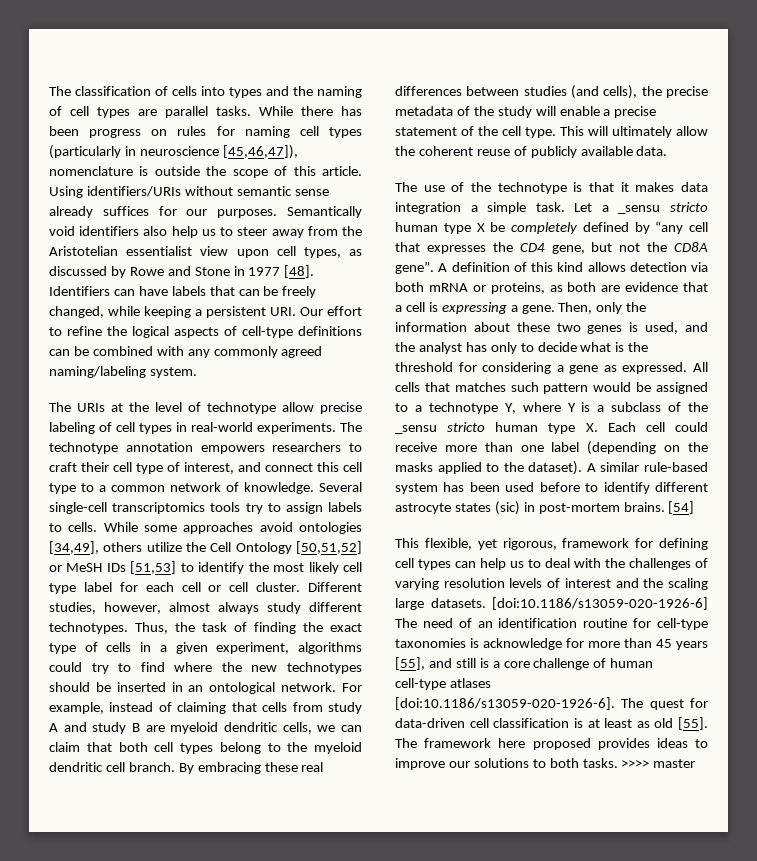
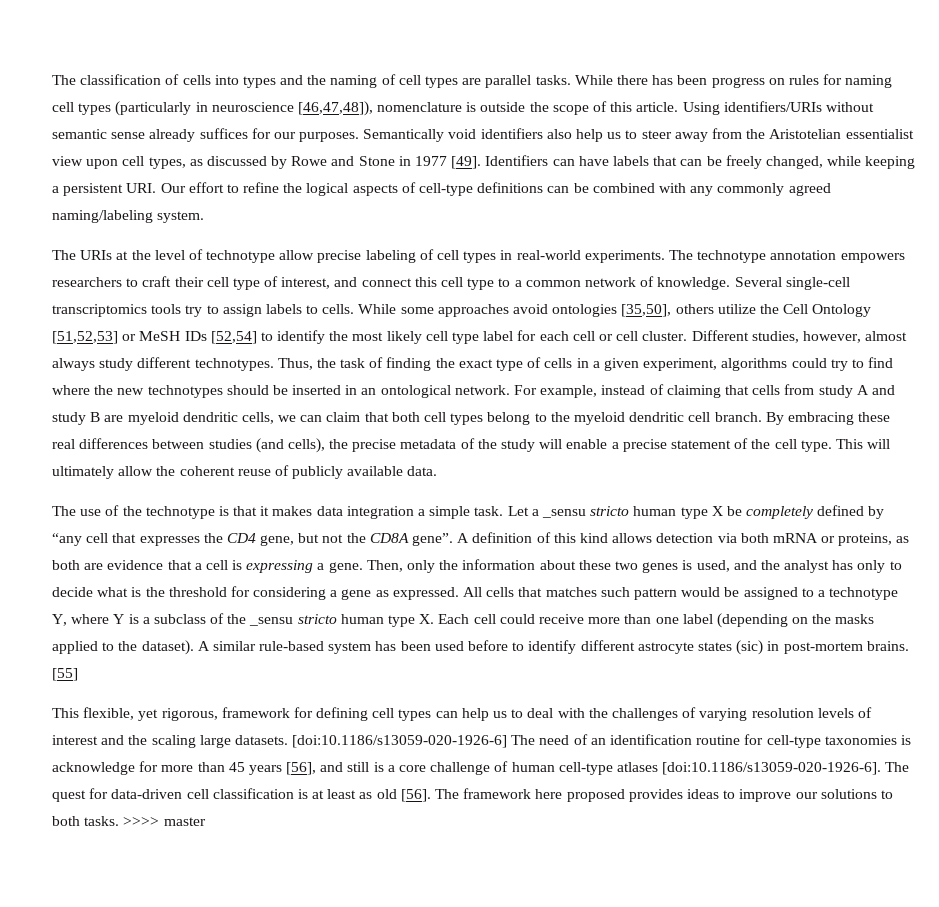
- While there has been progress on rules for naming cell types (particularly in neuroscience [45,46,47]), nomenclature is outside the scope of this article.
+ While there has been progress on rules for naming cell types (particularly in neuroscience [46,47,48]), nomenclature is outside the scope of this article.
- Semantically void identifiers also help us to steer away from the Aristotelian essentialist view upon cell types, as discussed by Rowe and Stone in 1977 [48].
+ Semantically void identifiers also help us to steer away from the Aristotelian essentialist view upon cell types, as discussed by Rowe and Stone in 1977 [49].
- While some approaches avoid ontologies [34,49], others utilize the Cell Ontology [50,51,52] or MeSH IDs [51,53] to identify the most likely cell type label for each cell or cell cluster.
+ While some approaches avoid ontologies [35,50], others utilize the Cell Ontology [51,52,53] or MeSH IDs [52,54] to identify the most likely cell type label for each cell or cell cluster.
- [54]
+ [55]
- [doi:10.1186/s13059-020-1926-6] The need of an identification routine for cell-type taxonomies is acknowledge for more than 45 years [55], and still is a core challenge of human cell-type atlases [doi:10.1186/s13059-020-1926-6]. The quest for data-driven cell classification is at least as old [55].
+ [doi:10.1186/s13059-020-1926-6] The need of an identification routine for cell-type taxonomies is acknowledge for more than 45 years [56], and still is a core challenge of human cell-type atlases [doi:10.1186/s13059-020-1926-6]. The quest for data-driven cell classification is at least as old [56].

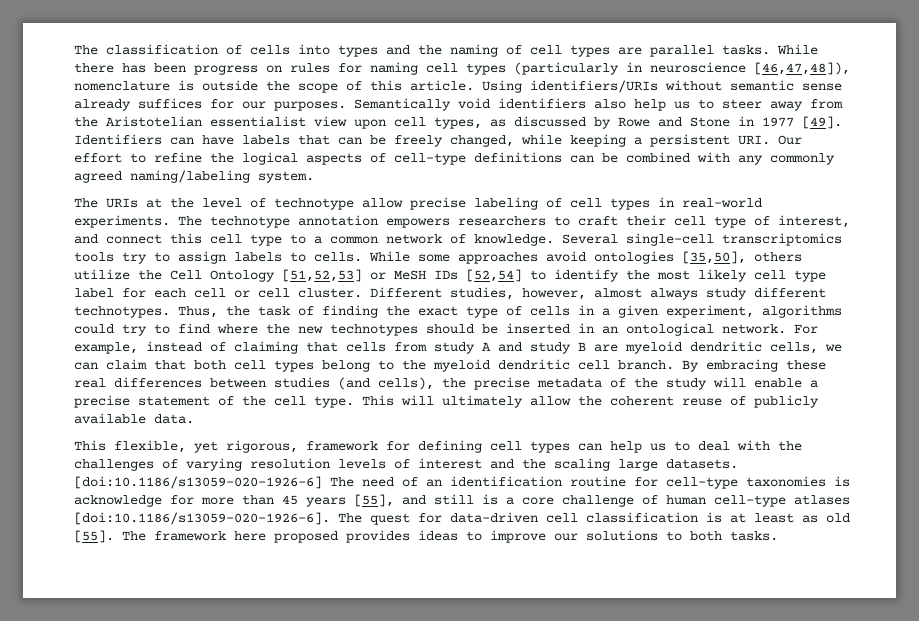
- The use of the technotype is that it makes data integration a simple task. Let a _sensu stricto human type X be completely defined by “any cell that expresses the CD4 gene, but not the CD8A gene”. A definition of this kind allows detection via both mRNA or proteins, as both are evidence that a cell is expressing a gene. Then, only the information about these two genes is used, and the analyst has only to decide what is the threshold for considering a gene as expressed. All cells that matches such pattern would be assigned to a technotype Y, where Y is a subclass of the _sensu stricto human type X. Each cell could receive more than one label (depending on the masks applied to the dataset). A similar rule-based system has been used before to identify different astrocyte states (sic) in post-mortem brains. [55]
- [doi:10.1186/s13059-020-1926-6] The need of an identification routine for cell-type taxonomies is acknowledge for more than 45 years [56], and still is a core challenge of human cell-type atlases [doi:10.1186/s13059-020-1926-6]. The quest for data-driven cell classification is at least as old [56].
+ [doi:10.1186/s13059-020-1926-6] The need of an identification routine for cell-type taxonomies is acknowledge for more than 45 years [55], and still is a core challenge of human cell-type atlases [doi:10.1186/s13059-020-1926-6]. The quest for data-driven cell classification is at least as old [55].
- >>>> master

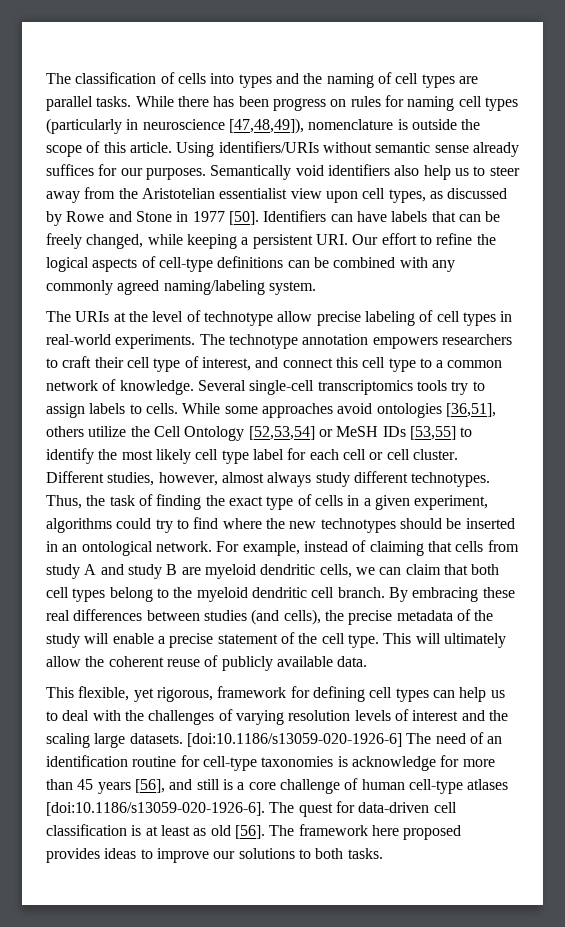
- While there has been progress on rules for naming cell types (particularly in neuroscience [46,47,48]), nomenclature is outside the scope of this article.
+ While there has been progress on rules for naming cell types (particularly in neuroscience [47,48,49]), nomenclature is outside the scope of this article.
- Semantically void identifiers also help us to steer away from the Aristotelian essentialist view upon cell types, as discussed by Rowe and Stone in 1977 [49].
+ Semantically void identifiers also help us to steer away from the Aristotelian essentialist view upon cell types, as discussed by Rowe and Stone in 1977 [50].
- While some approaches avoid ontologies [35,50], others utilize the Cell Ontology [51,52,53] or MeSH IDs [52,54] to identify the most likely cell type label for each cell or cell cluster.
+ While some approaches avoid ontologies [36,51], others utilize the Cell Ontology [52,53,54] or MeSH IDs [53,55] to identify the most likely cell type label for each cell or cell cluster.
- [doi:10.1186/s13059-020-1926-6] The need of an identification routine for cell-type taxonomies is acknowledge for more than 45 years [55], and still is a core challenge of human cell-type atlases [doi:10.1186/s13059-020-1926-6]. The quest for data-driven cell classification is at least as old [55].
+ [doi:10.1186/s13059-020-1926-6] The need of an identification routine for cell-type taxonomies is acknowledge for more than 45 years [56], and still is a core challenge of human cell-type atlases [doi:10.1186/s13059-020-1926-6]. The quest for data-driven cell classification is at least as old [56].

